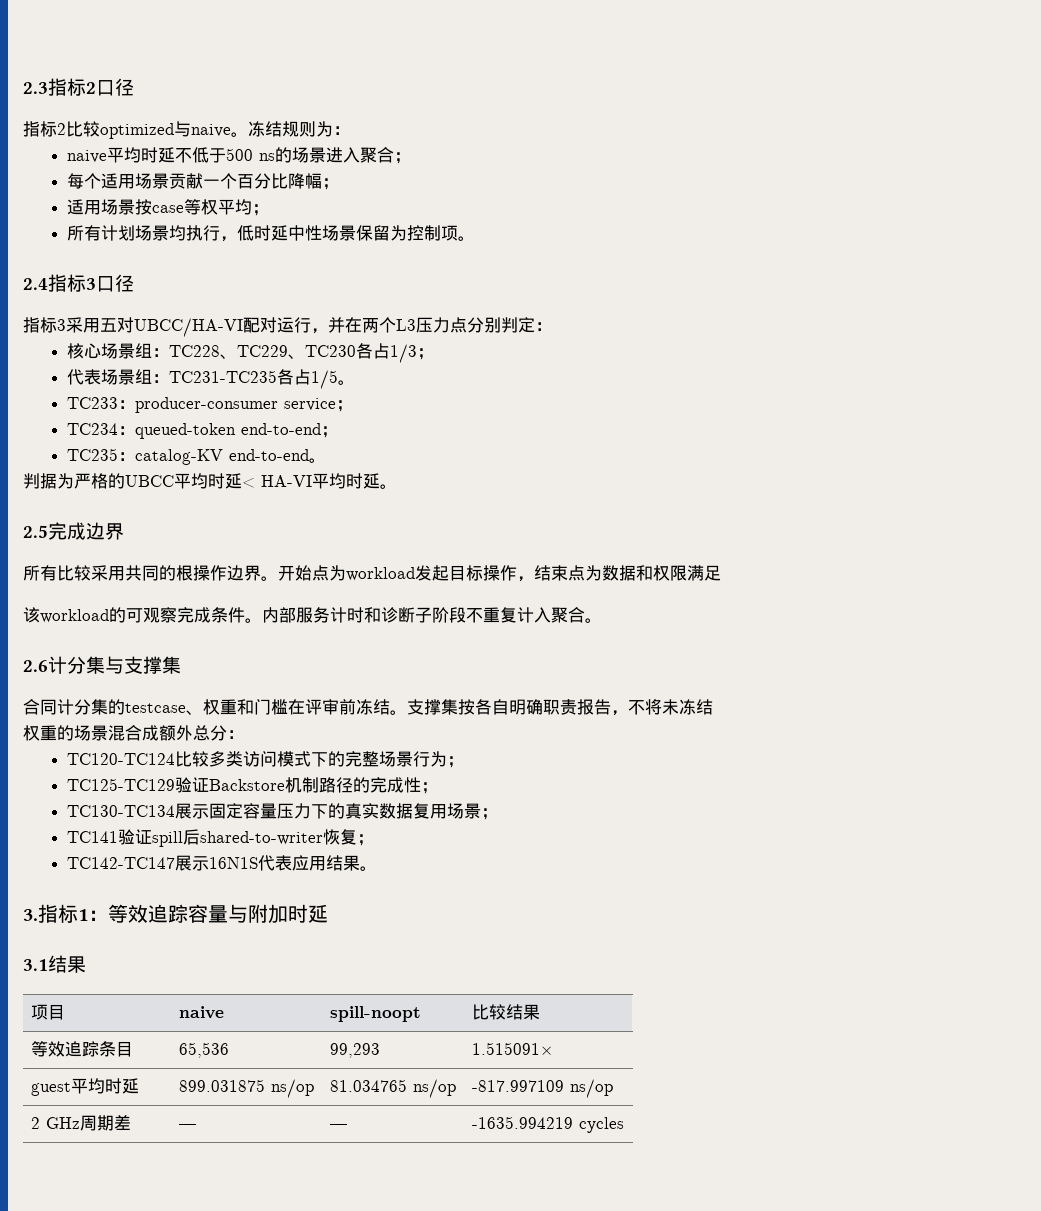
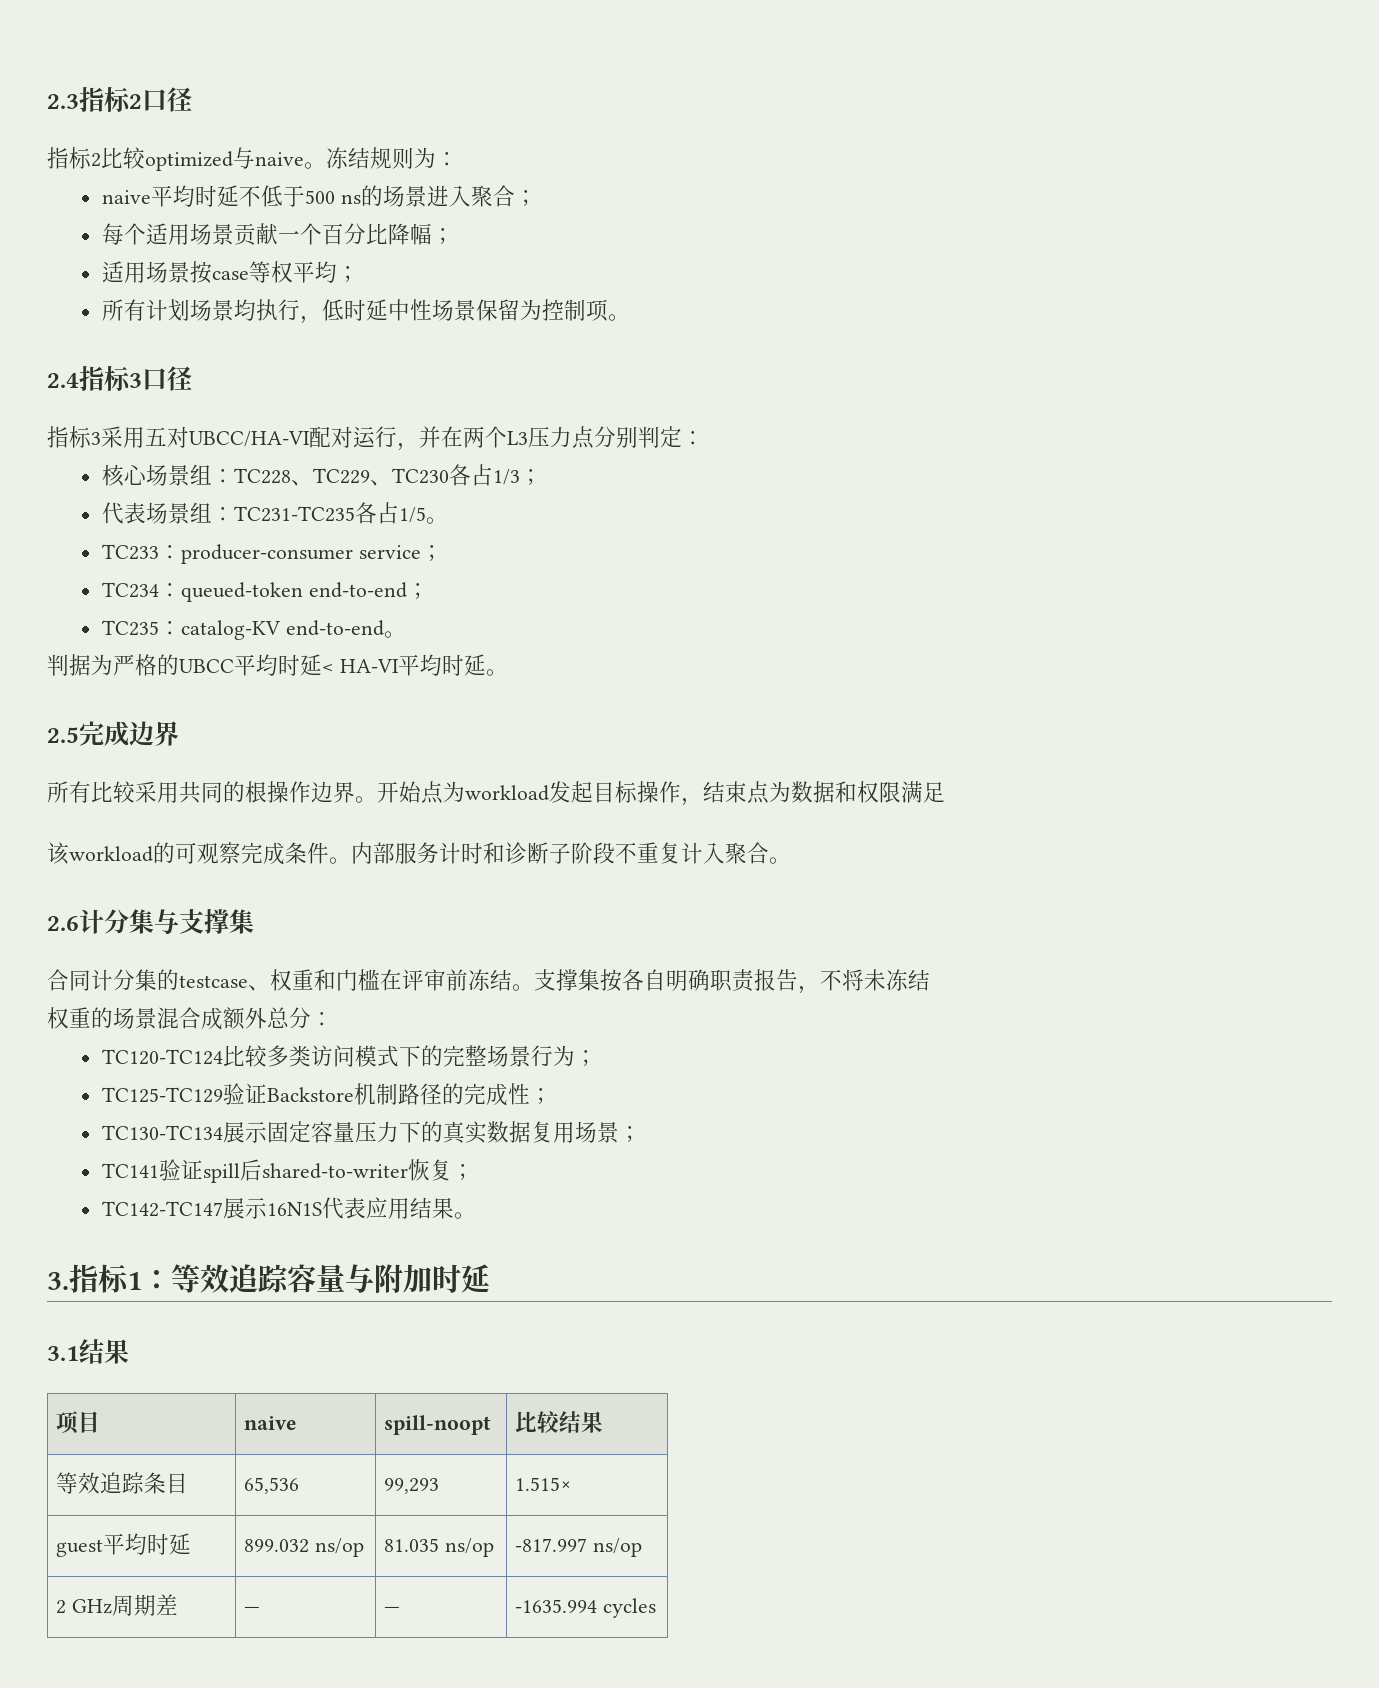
- 等效追踪条目 | 65,536 | 99,293 | 1.515091×
+ 等效追踪条目 | 65,536 | 99,293 | 1.515×
- guest平均时延 | 899.031875 ns/op | 81.034765 ns/op | -817.997109 ns/op
+ guest平均时延 | 899.032 ns/op | 81.035 ns/op | -817.997 ns/op
- 2 GHz周期差 | — | — | -1635.994219 cycles
+ 2 GHz周期差 | — | — | -1635.994 cycles

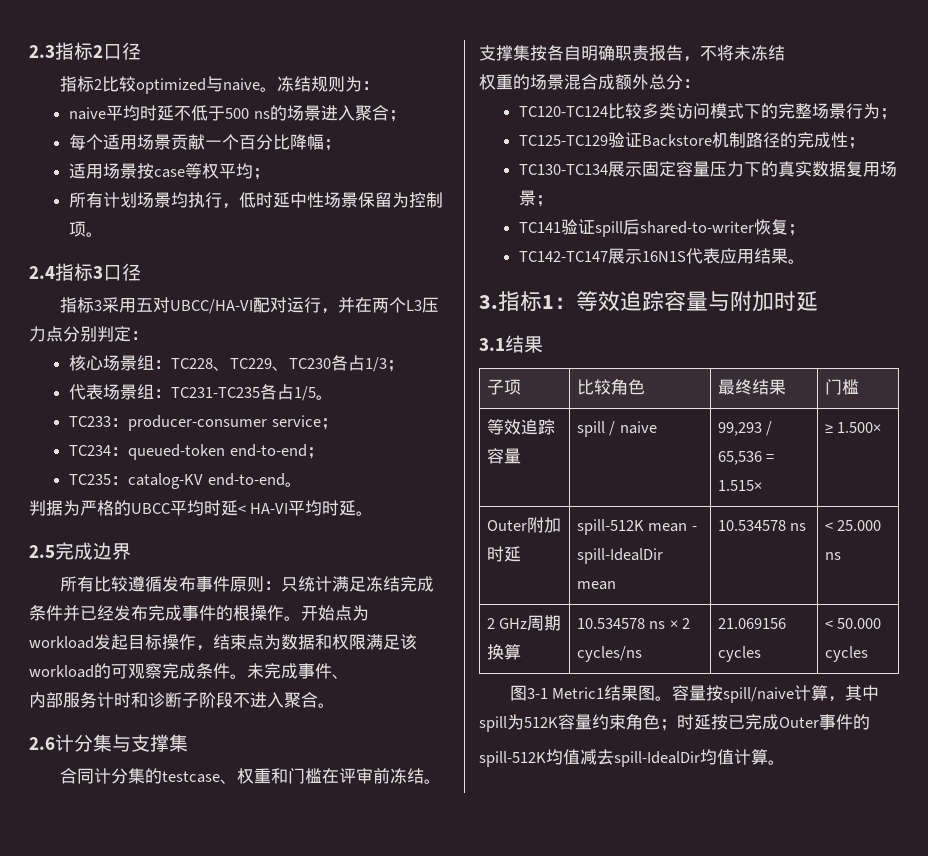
- 所有比较采用共同的根操作边界。
+ 所有比较遵循发布事件原则：只统计满足冻结完成条件并已经发布完成事件的根操作。
- 开始点为workload发起目标操作，结束点为数据和权限满足
- 该workload的可观察完成条件。内部服务计时和诊断子阶段不重复计入聚合。
+ 开始点为
+ workload发起目标操作，结束点为数据和权限满足该workload的可观察完成条件。未完成事件、
+ 内部服务计时和诊断子阶段不进入聚合。
- 项目 | naive | spill-noopt | 比较结果
- 等效追踪条目 | 65,536 | 99,293 | 1.515×
- guest平均时延 | 899.032 ns/op | 81.035 ns/op | -817.997 ns/op
- 2 GHz周期差 | — | — | -1635.994 cycles
+ 子项 | 比较角色 | 最终结果 | 门槛
+ 等效追踪容量 | spill / naive | 99,293 / 65,536 = 1.515× | ≥ 1.500×
+ Outer附加时延 | spill-512K mean - spill-IdealDir mean | 10.534578 ns | < 25.000 ns
+ 2 GHz周期换算 | 10.534578 ns × 2 cycles/ns | 21.069156 cycles | < 50.000 cycles
+ 图3-1 Metric1结果图。容量按spill/naive计算，其中spill为512K容量约束角色；时延按已完成Outer事件的
+ spill-512K均值减去spill-IdealDir均值计算。

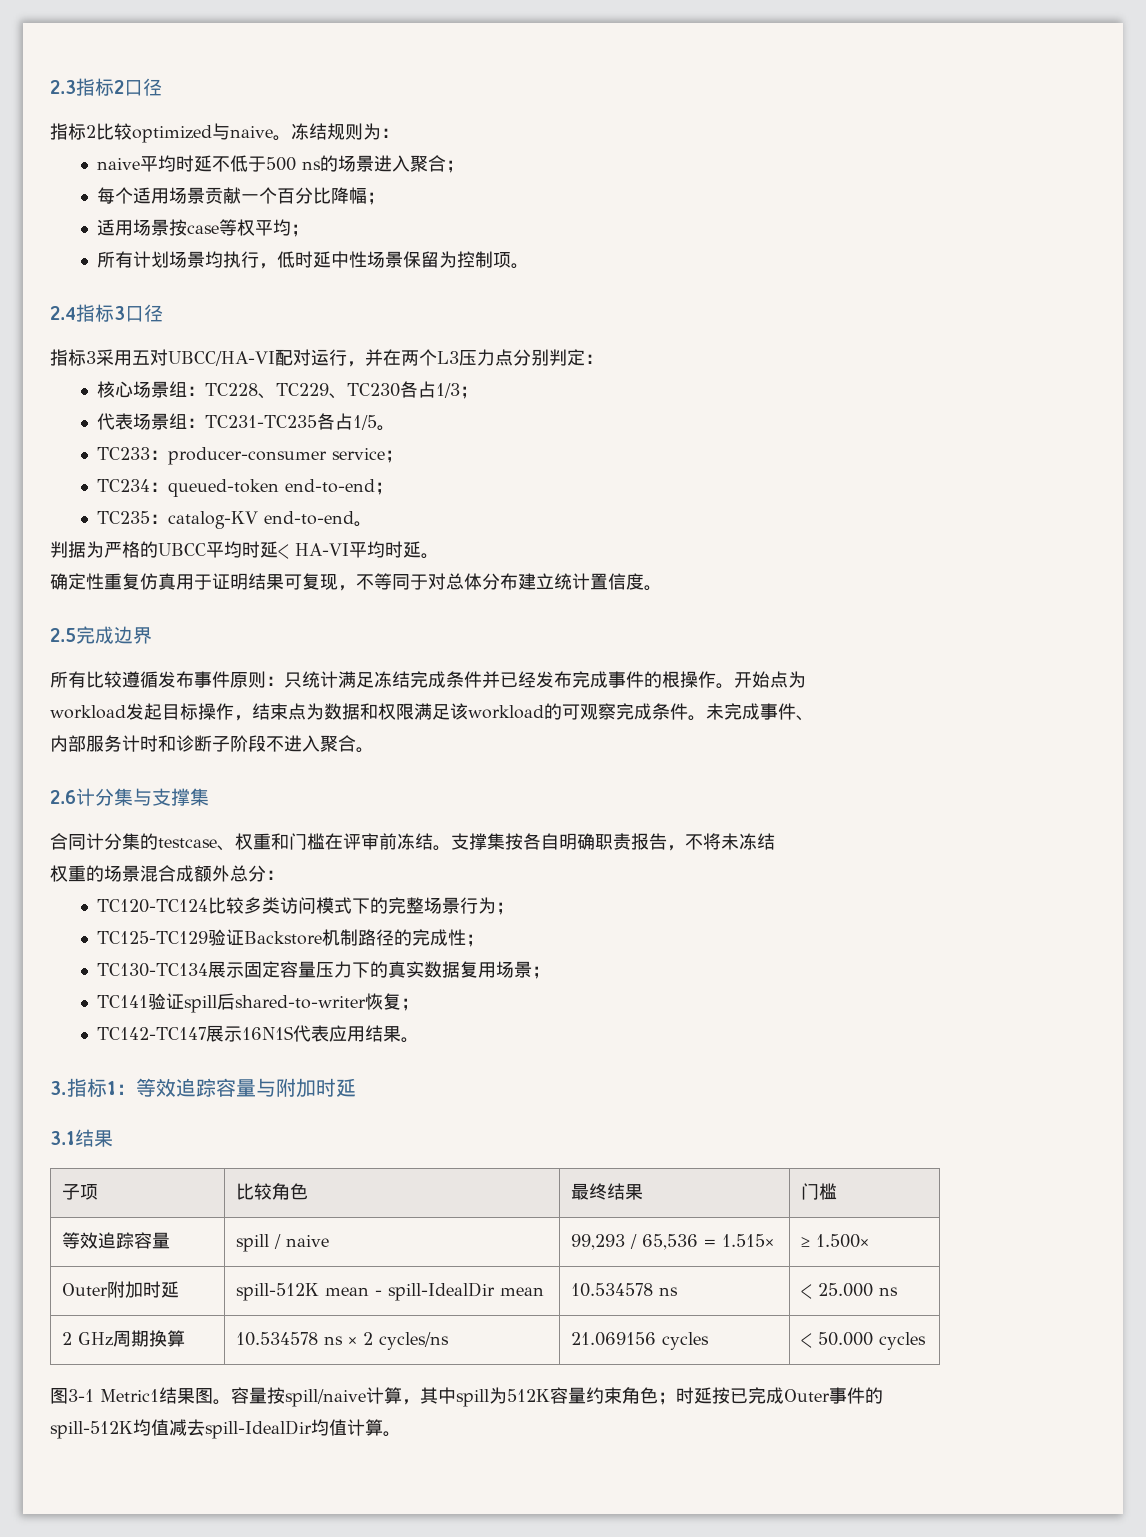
+ 确定性重复仿真用于证明结果可复现，不等同于对总体分布建立统计置信度。

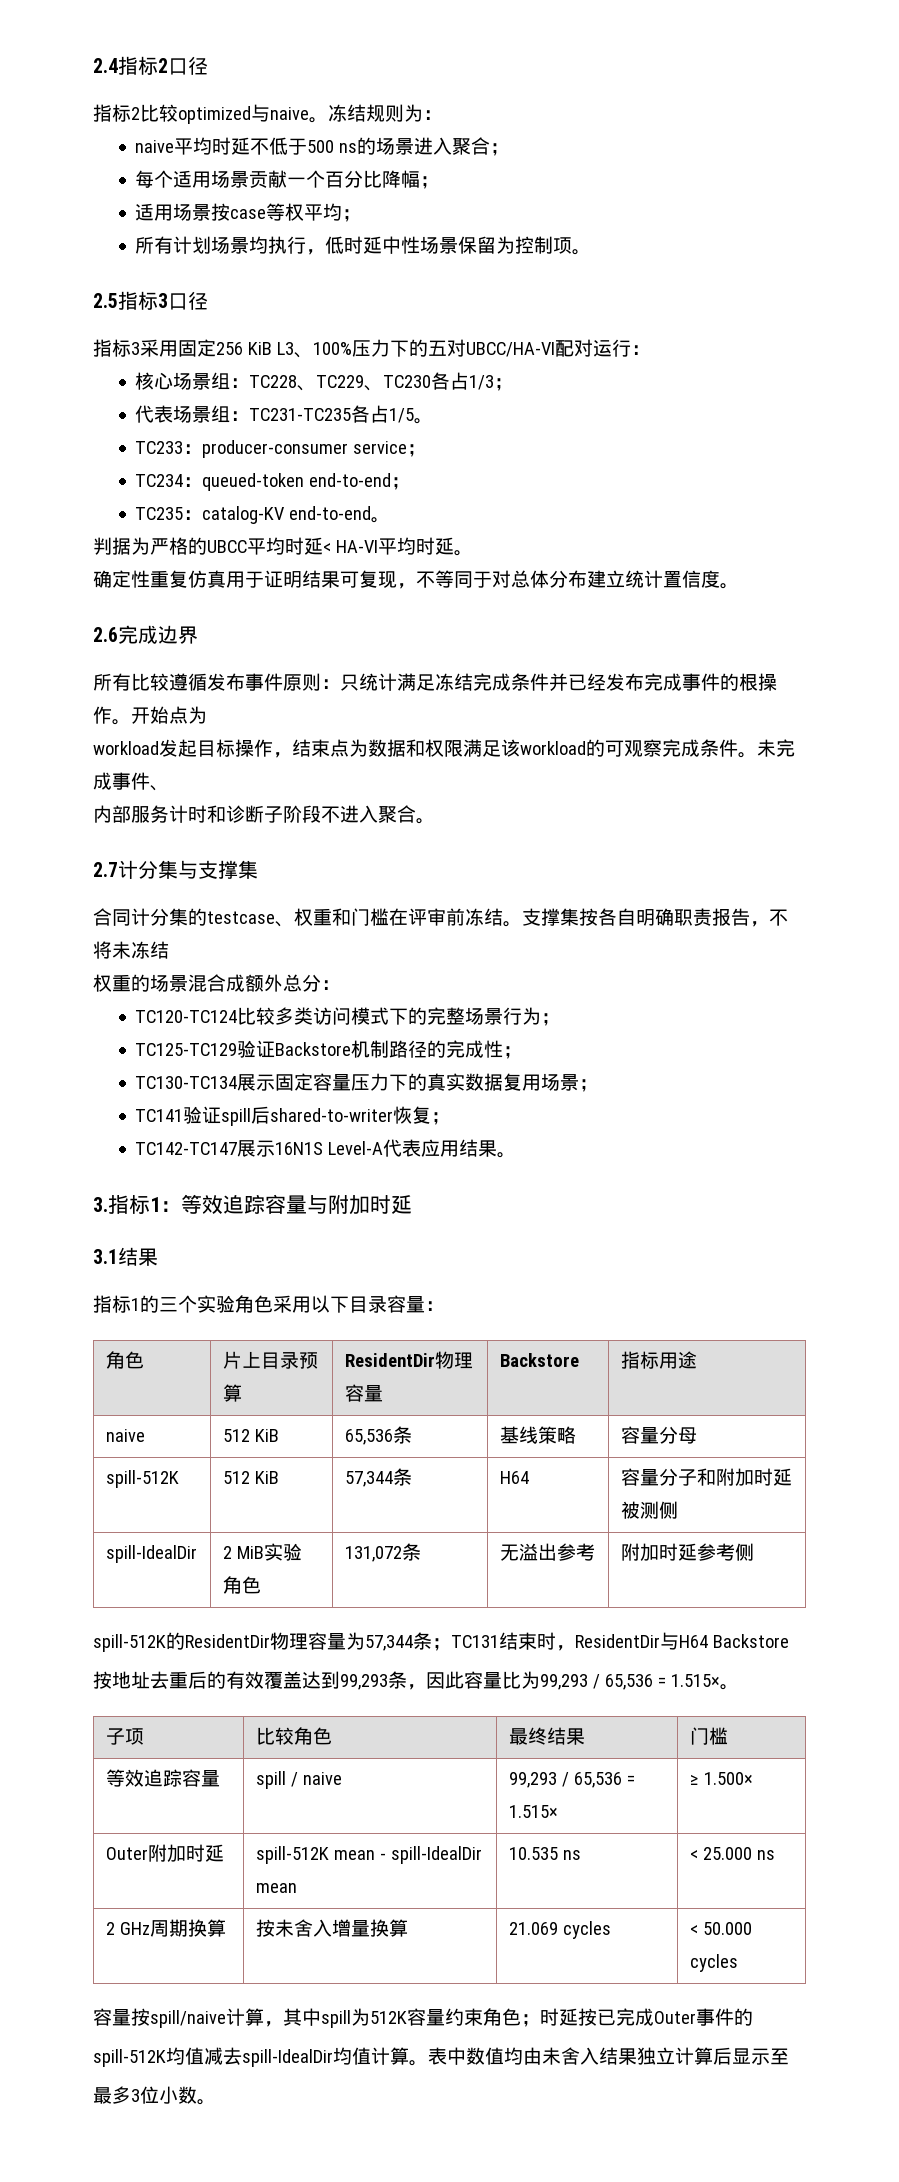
- 2.3指标2口径
+ 2.4指标2口径
- 2.4指标3口径
+ 2.5指标3口径
- 指标3采用五对UBCC/HA-VI配对运行，并在两个L3压力点分别判定：
+ 指标3采用固定256 KiB L3、100%压力下的五对UBCC/HA-VI配对运行：
- 2.5完成边界
+ 2.6完成边界
- 2.6计分集与支撑集
+ 2.7计分集与支撑集
- TC142-TC147展示16N1S代表应用结果。
+ TC142-TC147展示16N1S Level-A代表应用结果。
+ 指标1的三个实验角色采用以下目录容量：
+ 角色 | 片上目录预算 | ResidentDir物理容量 | Backstore | 指标用途
+ naive | 512 KiB | 65,536条 | 基线策略 | 容量分母
+ spill-512K | 512 KiB | 57,344条 | H64 | 容量分子和附加时延被测侧
+ spill-IdealDir | 2 MiB实验角色 | 131,072条 | 无溢出参考 | 附加时延参考侧
+ spill-512K的ResidentDir物理容量为57,344条；TC131结束时，ResidentDir与H64 Backstore
+ 按地址去重后的有效覆盖达到99,293条，因此容量比为99,293 / 65,536 = 1.515×。
- Outer附加时延 | spill-512K mean - spill-IdealDir mean | 10.534578 ns | < 25.000 ns
+ Outer附加时延 | spill-512K mean - spill-IdealDir mean | 10.535 ns | < 25.000 ns
- 2 GHz周期换算 | 10.534578 ns × 2 cycles/ns | 21.069156 cycles | < 50.000 cycles
+ 2 GHz周期换算 | 按未舍入增量换算 | 21.069 cycles | < 50.000 cycles
- 图3-1 Metric1结果图。
+ 表中数值均由未舍入结果独立计算后显示至
+ 最多3位小数。

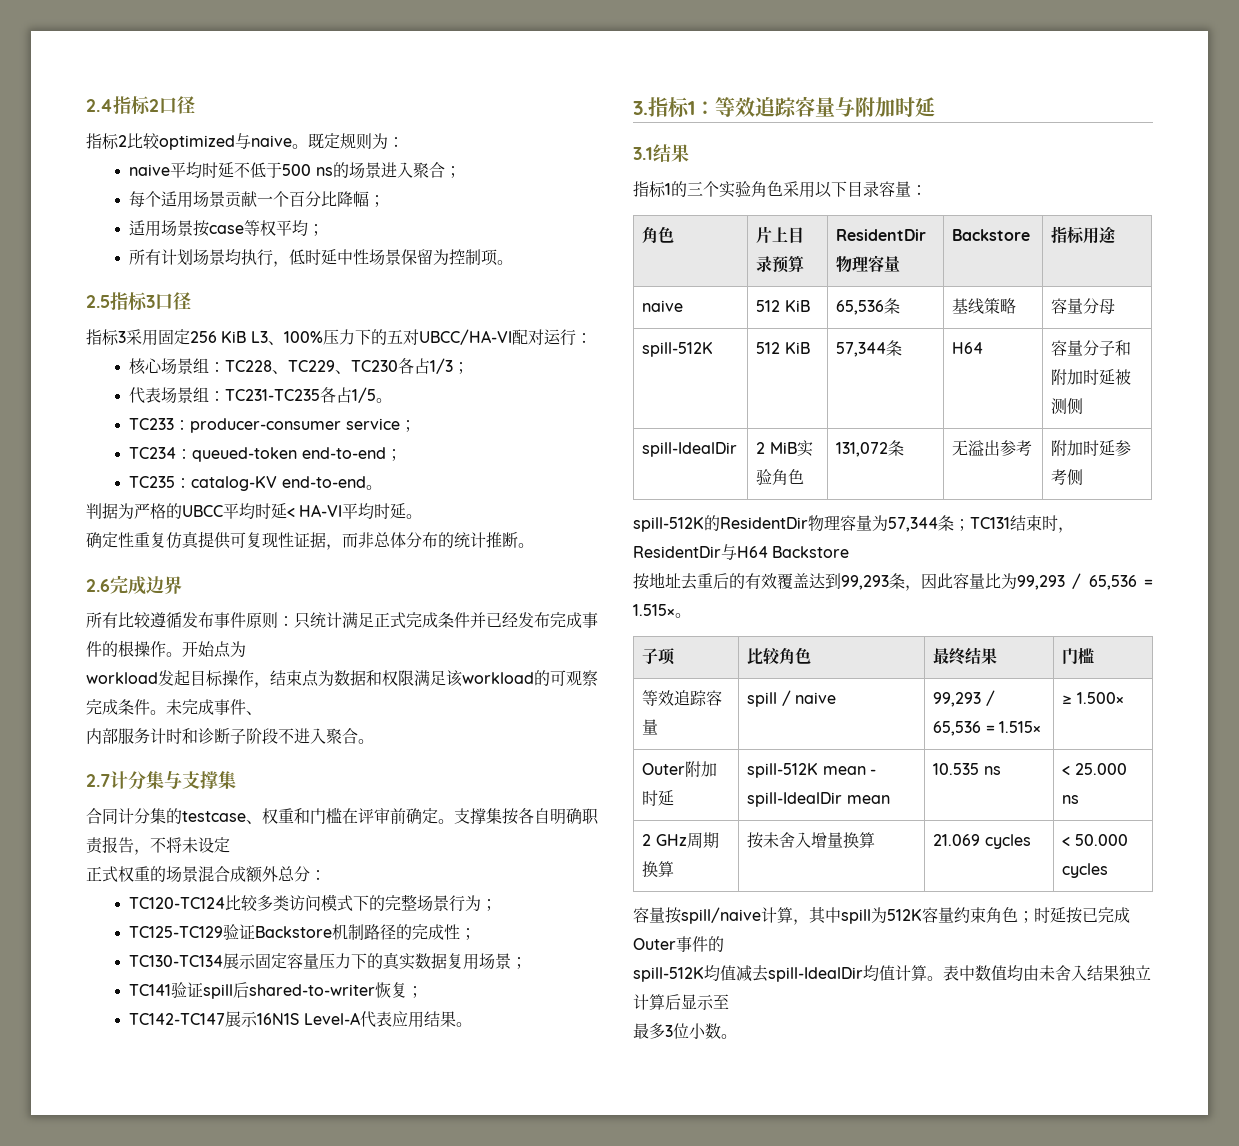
- 冻结规则为：
+ 既定规则为：
- 确定性重复仿真用于证明结果可复现，不等同于对总体分布建立统计置信度。
+ 确定性重复仿真提供可复现性证据，而非总体分布的统计推断。
- 所有比较遵循发布事件原则：只统计满足冻结完成条件并已经发布完成事件的根操作。
+ 所有比较遵循发布事件原则：只统计满足正式完成条件并已经发布完成事件的根操作。
- 合同计分集的testcase、权重和门槛在评审前冻结。
+ 合同计分集的testcase、权重和门槛在评审前确定。
- 支撑集按各自明确职责报告，不将未冻结
- 权重的场景混合成额外总分：
+ 支撑集按各自明确职责报告，不将未设定
+ 正式权重的场景混合成额外总分：

